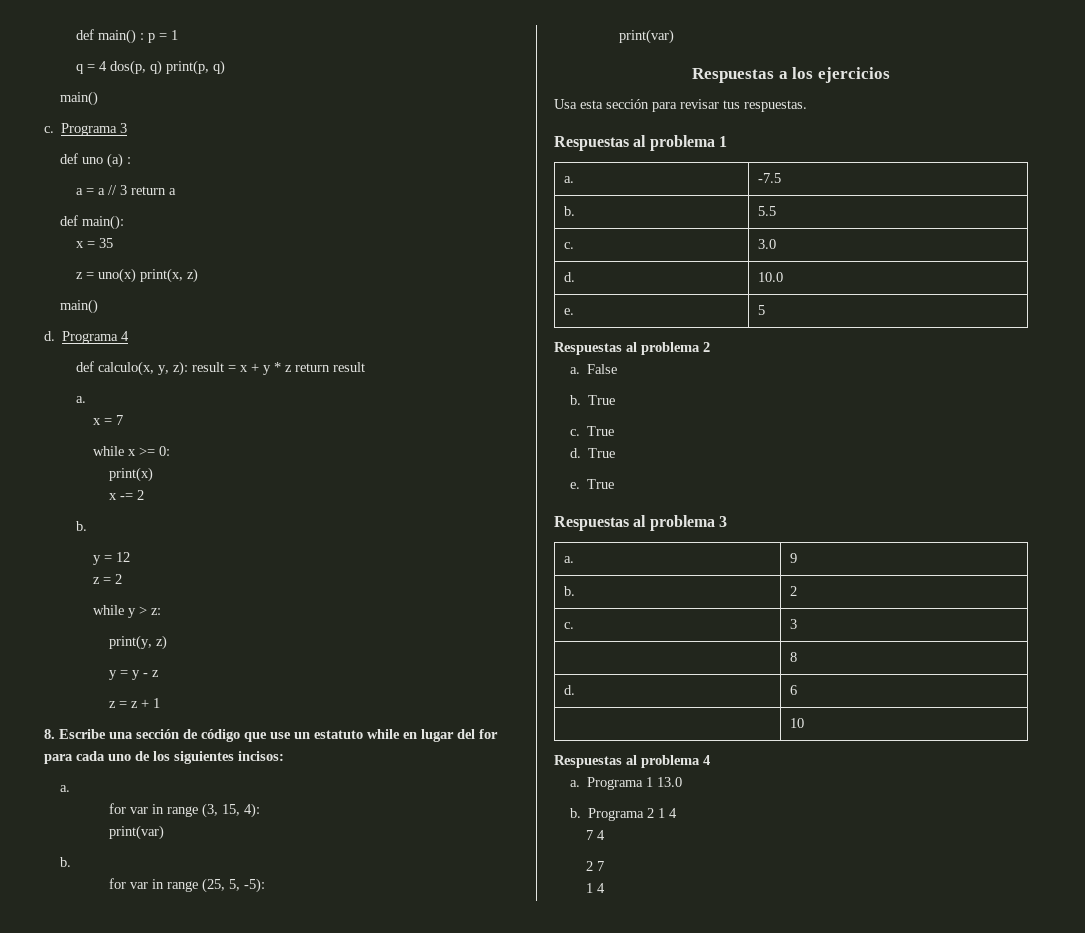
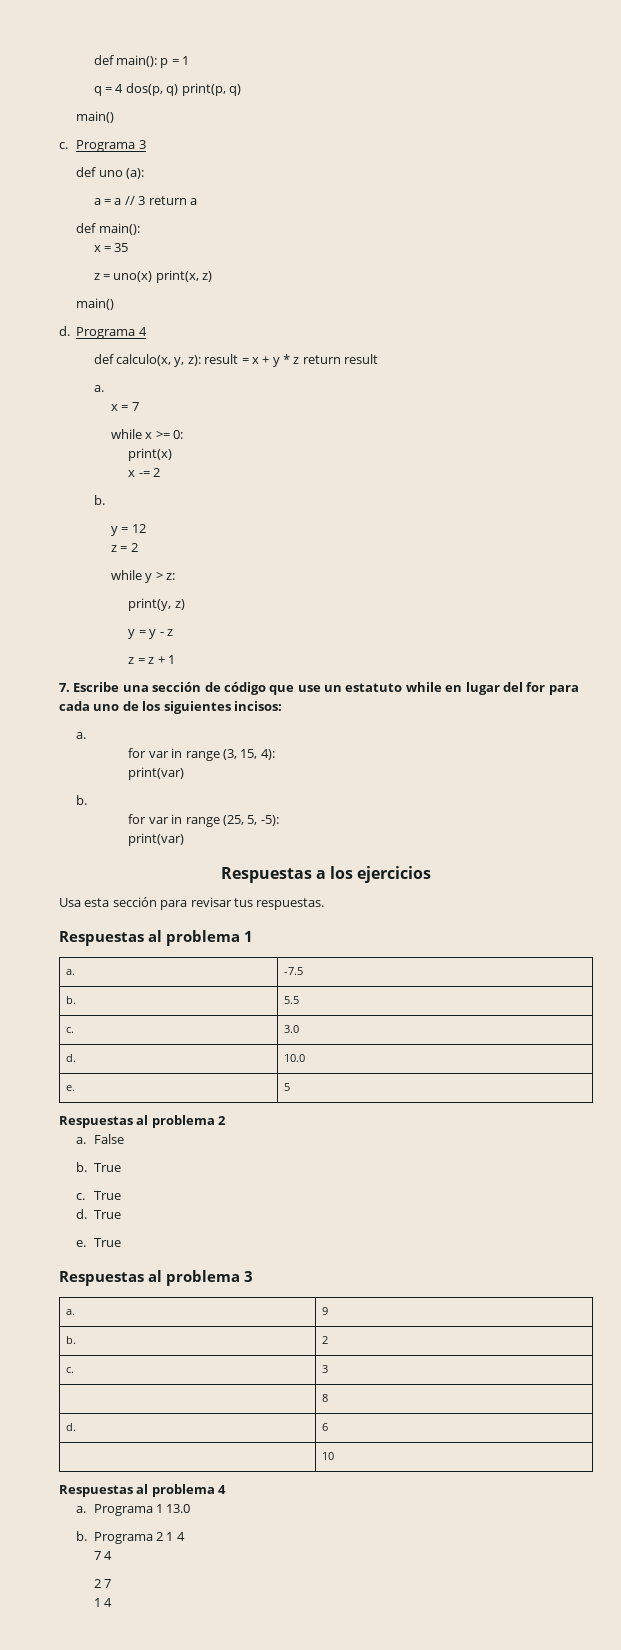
- def main() : p = 1
+ def main(): p = 1
- def uno (a) :
+ def uno (a):
- 8. Escribe una sección de código que use un estatuto while en lugar del for para cada uno de los siguientes incisos:
+ 7. Escribe una sección de código que use un estatuto while en lugar del for para cada uno de los siguientes incisos:

